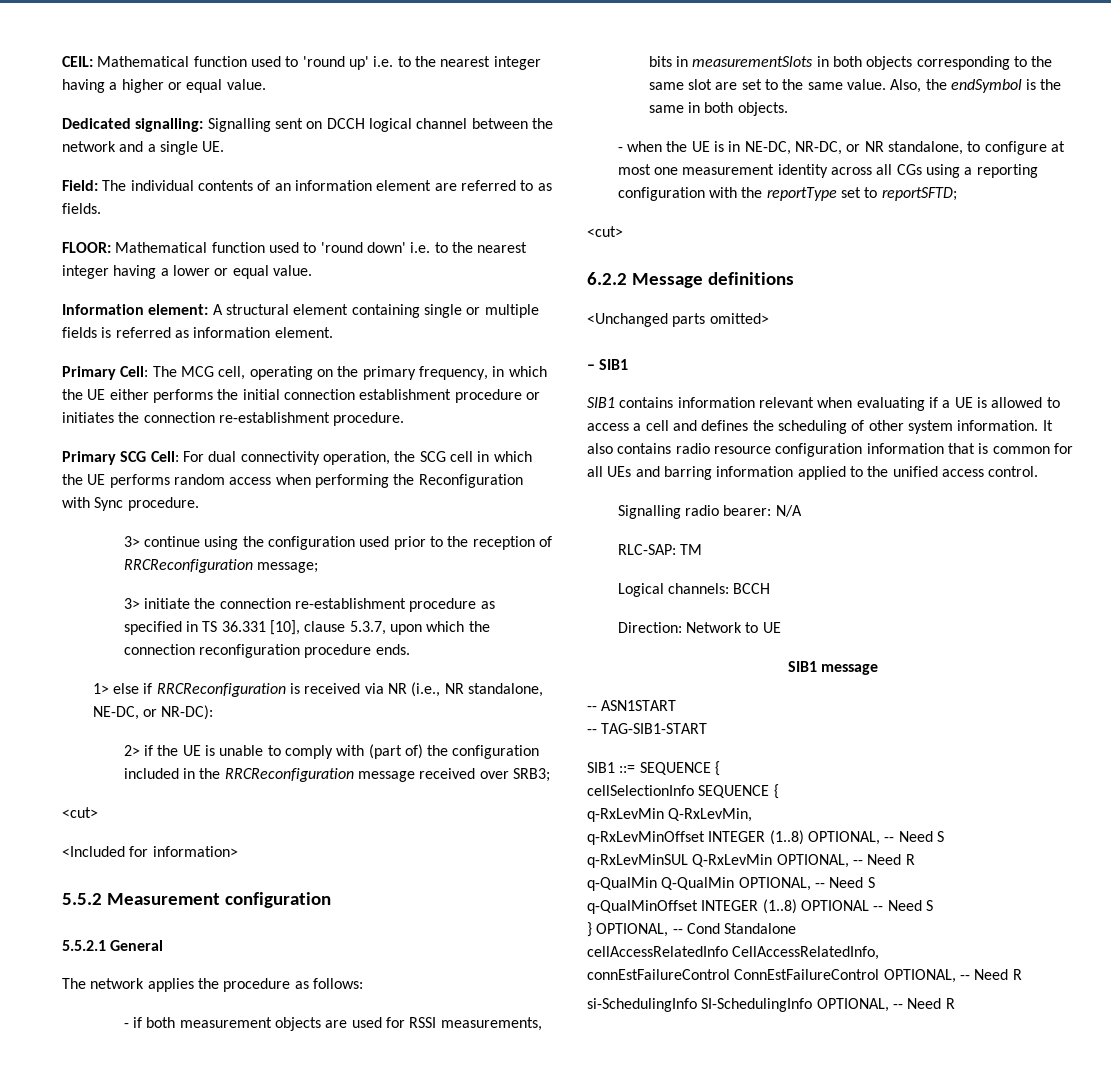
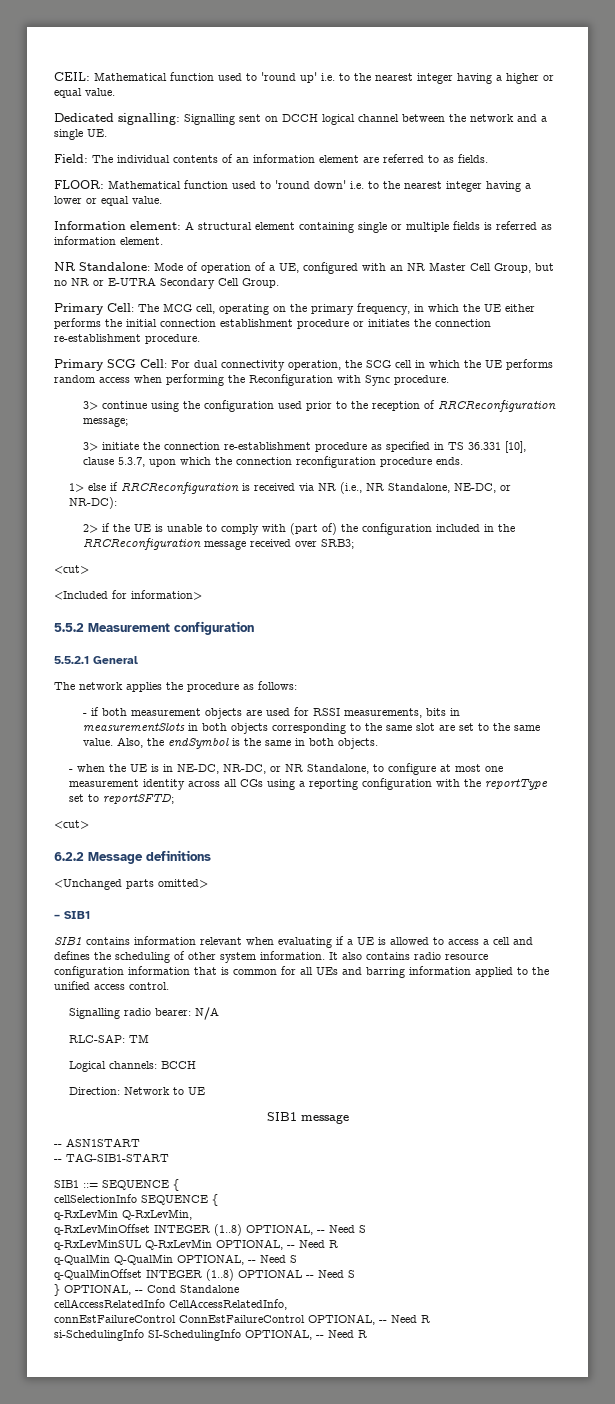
+ NR Standalone: Mode of operation of a UE, configured with an NR Master Cell Group, but no NR or E-UTRA Secondary Cell Group.
- 1> else if RRCReconfiguration is received via NR (i.e., NR standalone, NE-DC, or NR-DC):
+ 1> else if RRCReconfiguration is received via NR (i.e., NR Standalone, NE-DC, or NR-DC):
- - when the UE is in NE-DC, NR-DC, or NR standalone, to configure at most one measurement identity across all CGs using a reporting configuration with the reportType set to reportSFTD;
+ - when the UE is in NE-DC, NR-DC, or NR Standalone, to configure at most one measurement identity across all CGs using a reporting configuration with the reportType set to reportSFTD;

